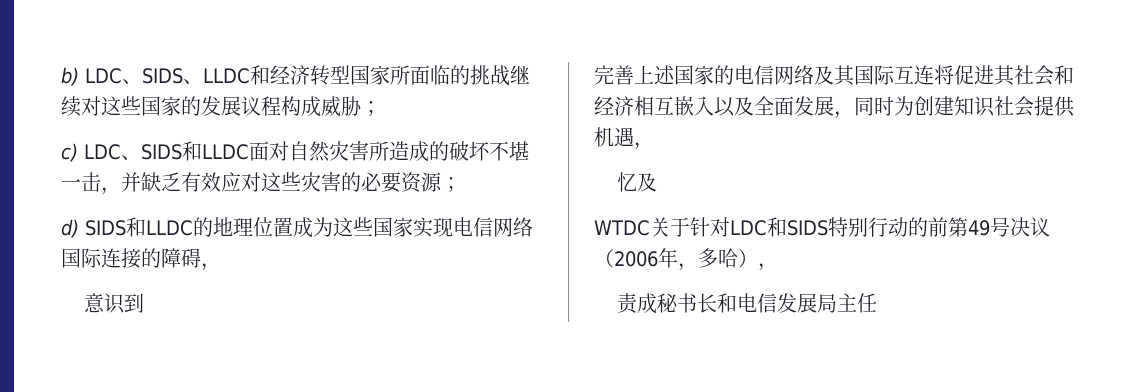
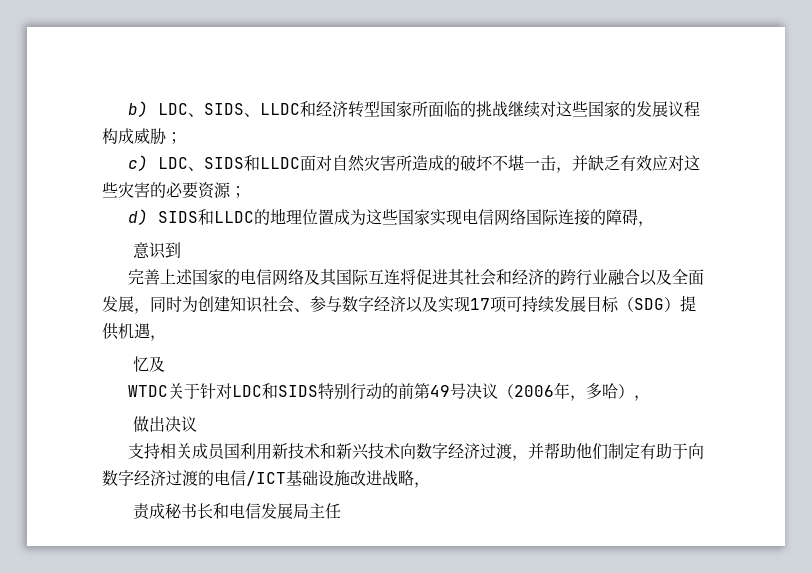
- 完善上述国家的电信网络及其国际互连将促进其社会和经济相互嵌入以及全面发展，同时为创建知识社会提供机遇，
+ 完善上述国家的电信网络及其国际互连将促进其社会和经济的跨行业融合以及全面发展，同时为创建知识社会、参与数字经济以及实现17项可持续发展目标（SDG）提供机遇，
+ 做出决议
+ 支持相关成员国利用新技术和新兴技术向数字经济过渡，并帮助他们制定有助于向数字经济过渡的电信/ICT基础设施改进战略，

